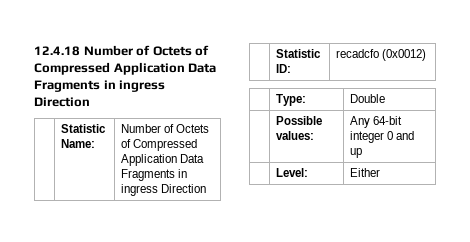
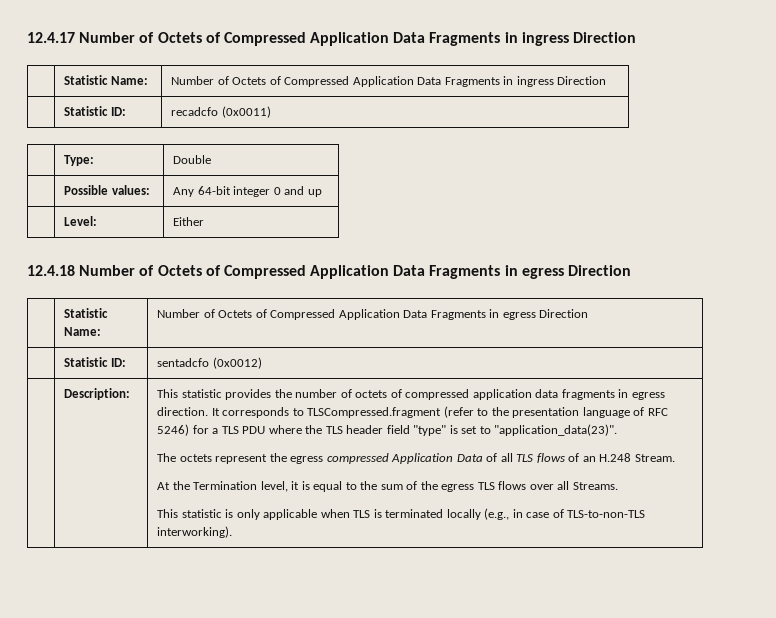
- 12.4.18 Number of Octets of Compressed Application Data Fragments in ingress Direction
+ 12.4.17 Number of Octets of Compressed Application Data Fragments in ingress Direction
- | Statistic ID: | recadcfo (0x0012)
+ | Statistic ID: | recadcfo (0x0011)
+ 12.4.18 Number of Octets of Compressed Application Data Fragments in egress Direction
+ | Statistic Name: | Number of Octets of Compressed Application Data Fragments in egress Direction
+ | Statistic ID: | sentadcfo (0x0012)
+ | Description: | This statistic provides the number of octets of compressed application data fragments in egress direction. It corresponds to TLSCompressed.fragment (refer to the presentation language of RFC 5246) for a TLS PDU where the TLS header field "type" is set to "application_data(23)".
+ The octets represent the egress compressed Application Data of all TLS flows of an H.248 Stream.
+ At the Termination level, it is equal to the sum of the egress TLS flows over all Streams.
+ This statistic is only applicable when TLS is terminated locally (e.g., in case of TLS-to-non-TLS interworking).

